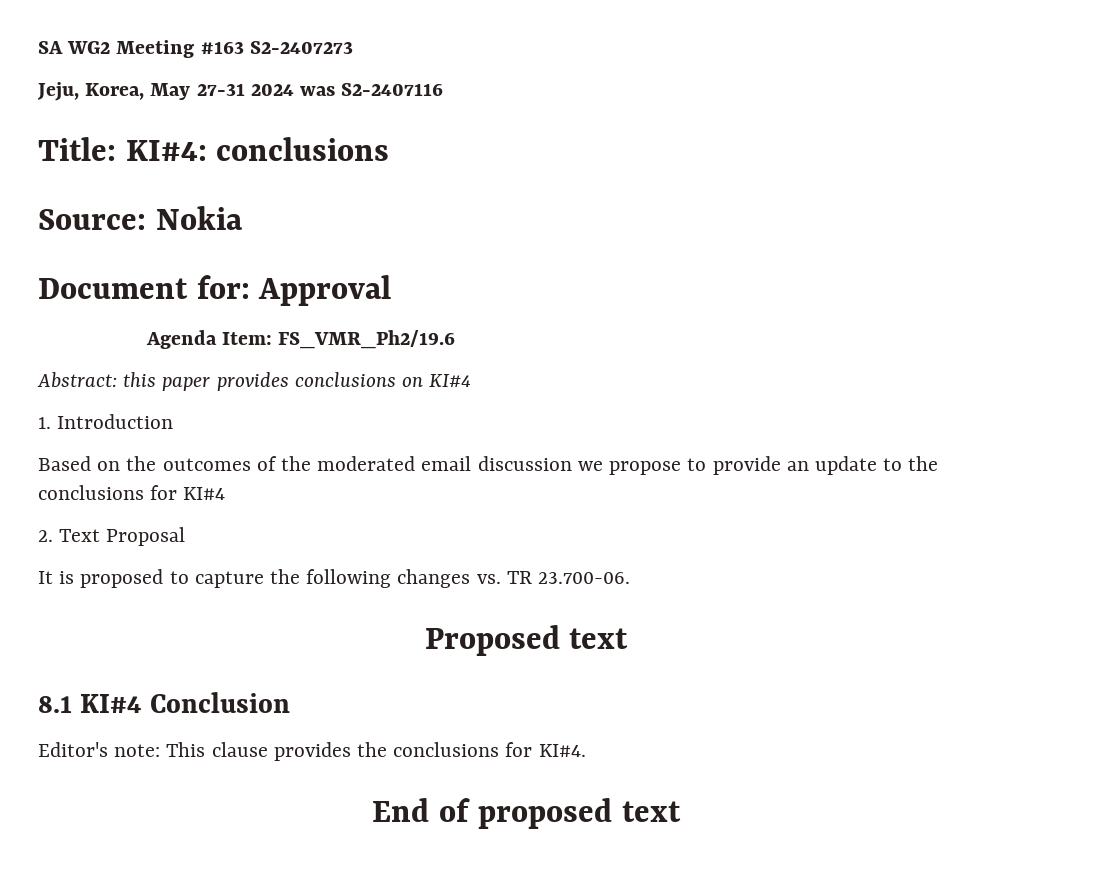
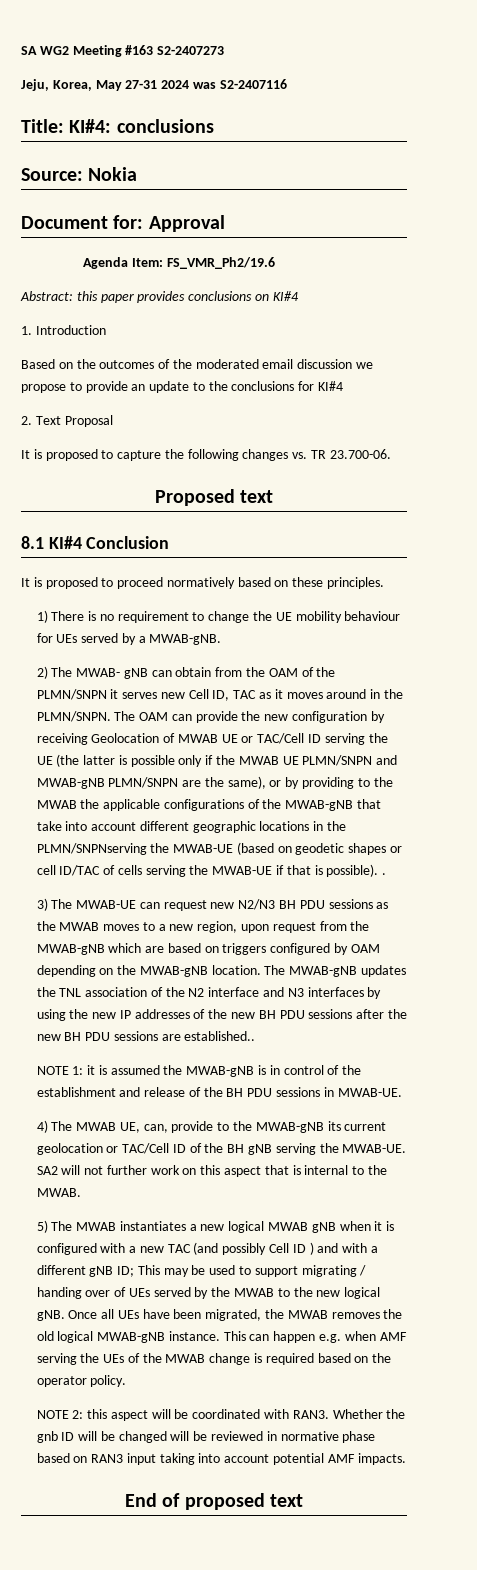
- Editor's note: This clause provides the conclusions for KI#4.
+ It is proposed to proceed normatively based on these principles.
+ 1) There is no requirement to change the UE mobility behaviour for UEs served by a MWAB-gNB.
+ 2) The MWAB- gNB can obtain from the OAM of the PLMN/SNPN it serves new Cell ID, TAC as it moves around in the PLMN/SNPN. The OAM can provide the new configuration by receiving Geolocation of MWAB UE or TAC/Cell ID serving the UE (the latter is possible only if the MWAB UE PLMN/SNPN and MWAB-gNB PLMN/SNPN are the same), or by providing to the MWAB the applicable configurations of the MWAB-gNB that take into account different geographic locations in the PLMN/SNPNserving the MWAB-UE (based on geodetic shapes or cell ID/TAC of cells serving the MWAB-UE if that is possible). .
+ 3) The MWAB-UE can request new N2/N3 BH PDU sessions as the MWAB moves to a new region, upon request from the MWAB-gNB which are based on triggers configured by OAM depending on the MWAB-gNB location. The MWAB-gNB updates the TNL association of the N2 interface and N3 interfaces by using the new IP addresses of the new BH PDU sessions after the new BH PDU sessions are established..
+ NOTE 1: it is assumed the MWAB-gNB is in control of the establishment and release of the BH PDU sessions in MWAB-UE.
+ 4) The MWAB UE, can, provide to the MWAB-gNB its current geolocation or TAC/Cell ID of the BH gNB serving the MWAB-UE. SA2 will not further work on this aspect that is internal to the MWAB.
+ 5) The MWAB instantiates a new logical MWAB gNB when it is configured with a new TAC (and possibly Cell ID ) and with a different gNB ID; This may be used to support migrating / handing over of UEs served by the MWAB to the new logical gNB. Once all UEs have been migrated, the MWAB removes the old logical MWAB-gNB instance. This can happen e.g. when AMF serving the UEs of the MWAB change is required based on the operator policy.
+ NOTE 2: this aspect will be coordinated with RAN3. Whether the gnb ID will be changed will be reviewed in normative phase based on RAN3 input taking into account potential AMF impacts.

